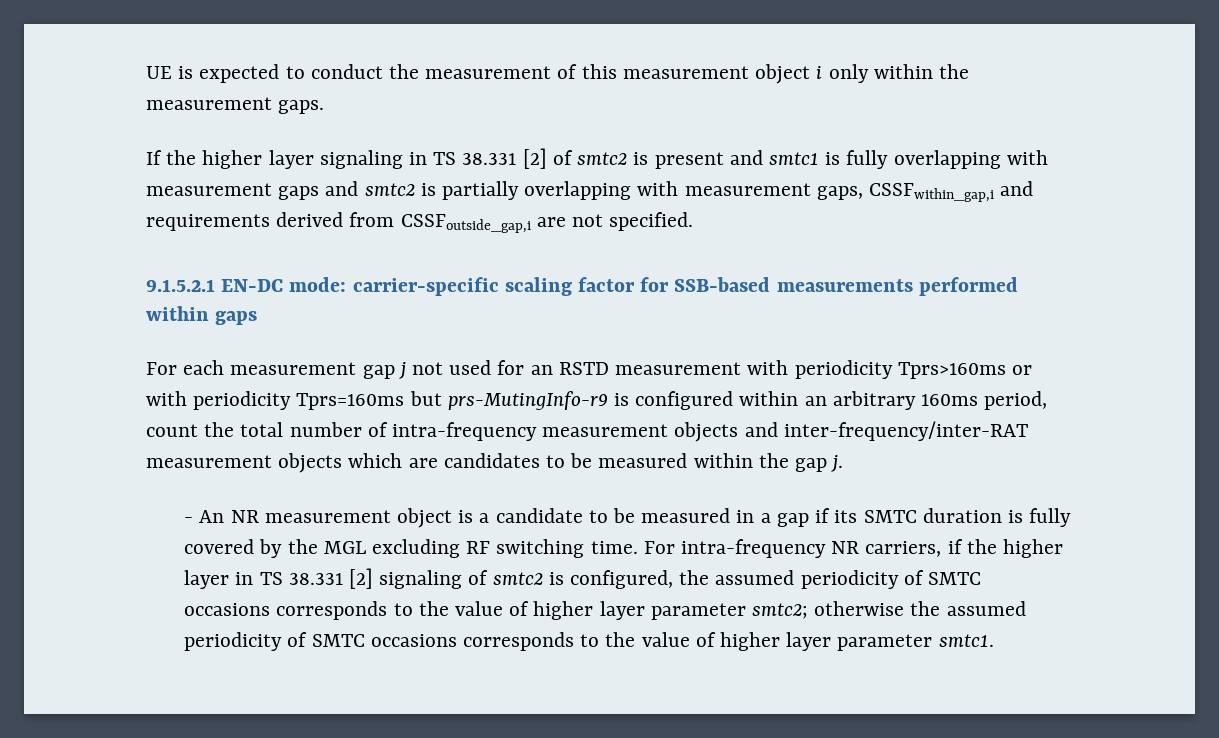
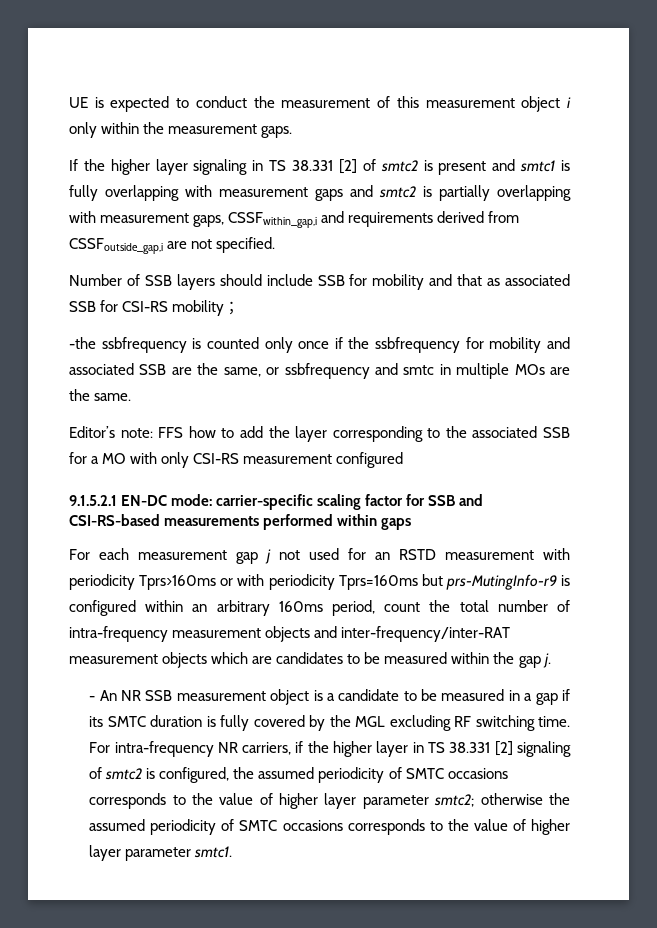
+ Number of SSB layers should include SSB for mobility and that as associated SSB for CSI-RS mobility；
+ -the ssbfrequency is counted only once if the ssbfrequency for mobility and associated SSB are the same, or ssbfrequency and smtc in multiple MOs are the same.
+ Editor’s note: FFS how to add the layer corresponding to the associated SSB for a MO with only CSI-RS measurement configured
- 9.1.5.2.1 EN-DC mode: carrier-specific scaling factor for SSB-based measurements performed within gaps
+ 9.1.5.2.1 EN-DC mode: carrier-specific scaling factor for SSB and CSI-RS-based measurements performed within gaps
- - An NR measurement object is a candidate to be measured in a gap if its SMTC duration is fully covered by the MGL excluding RF switching time.
+ - An NR SSB measurement object is a candidate to be measured in a gap if its SMTC duration is fully covered by the MGL excluding RF switching time.

